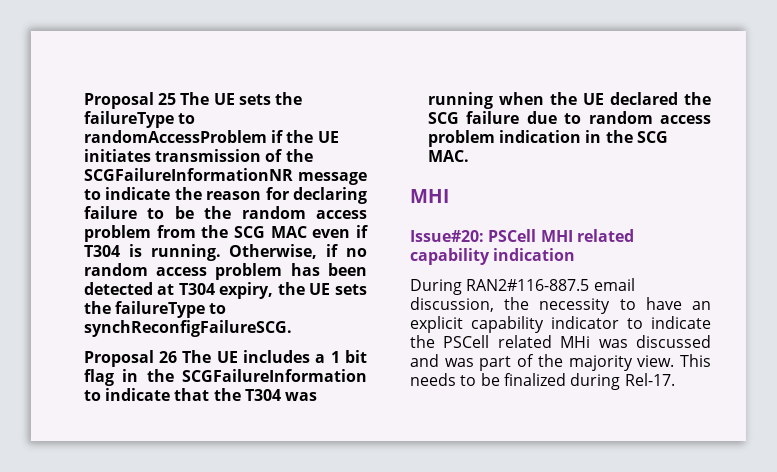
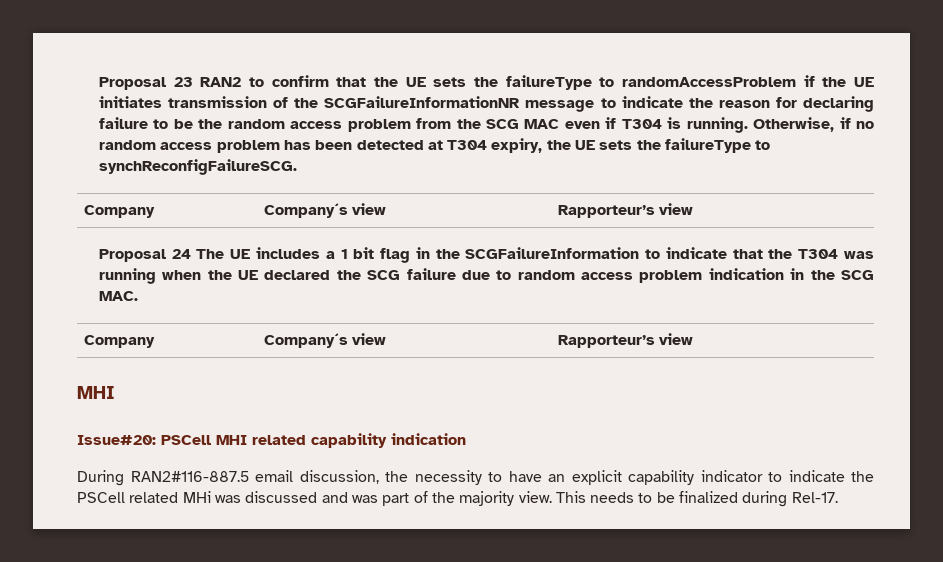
- Proposal 25 The UE sets the failureType to randomAccessProblem if the UE initiates transmission of the SCGFailureInformationNR message to indicate the reason for declaring failure to be the random access problem from the SCG MAC even if T304 is running.
+ Proposal 23 RAN2 to confirm that the UE sets the failureType to randomAccessProblem if the UE initiates transmission of the SCGFailureInformationNR message to indicate the reason for declaring failure to be the random access problem from the SCG MAC even if T304 is running.
  Otherwise, if no random access problem has been detected at T304 expiry, the UE sets the failureType to synchReconfigFailureSCG.
- Proposal 26 The UE includes a 1 bit flag in the SCGFailureInformation to indicate that the T304 was running when the UE declared the SCG failure due to random access problem indication in the SCG MAC.
+ Company | Company´s view | Rapporteur’s view
+ Proposal 24 The UE includes a 1 bit flag in the SCGFailureInformation to indicate that the T304 was running when the UE declared the SCG failure due to random access problem indication in the SCG MAC.
+ Company | Company´s view | Rapporteur’s view

